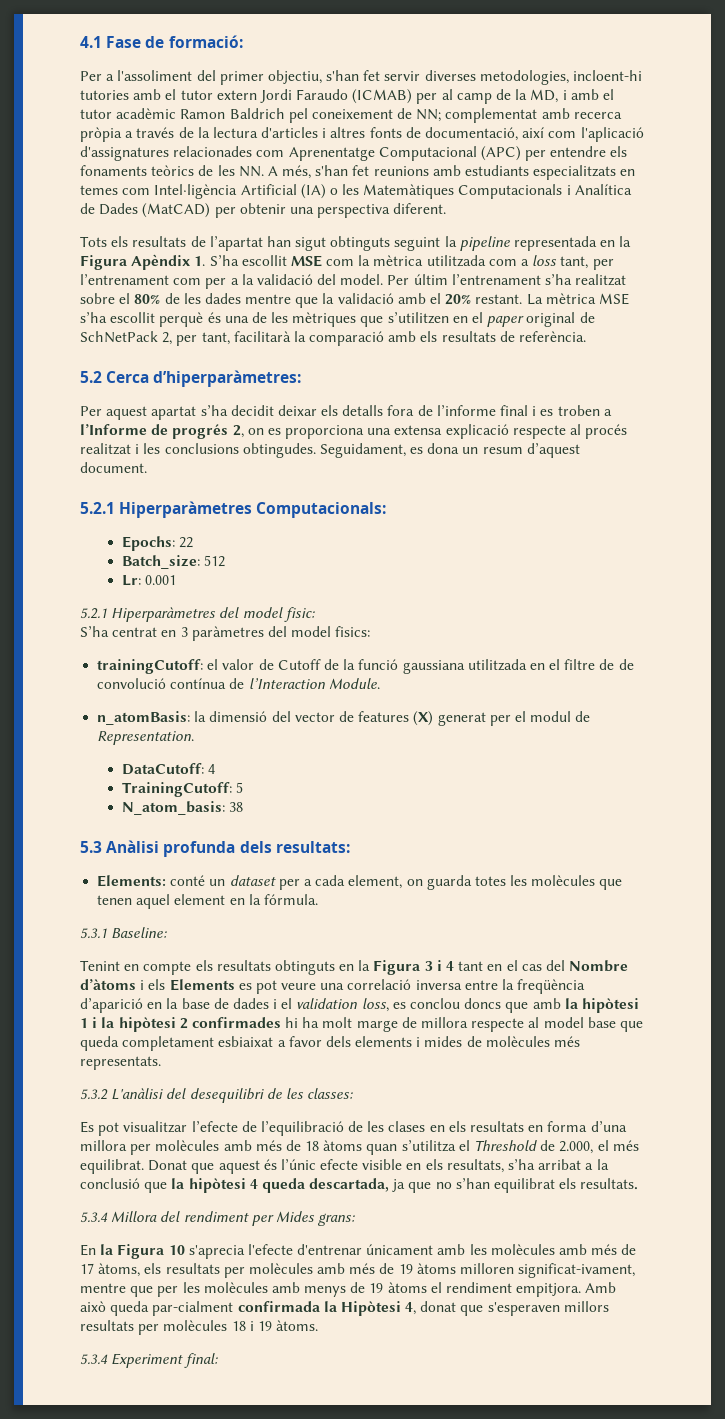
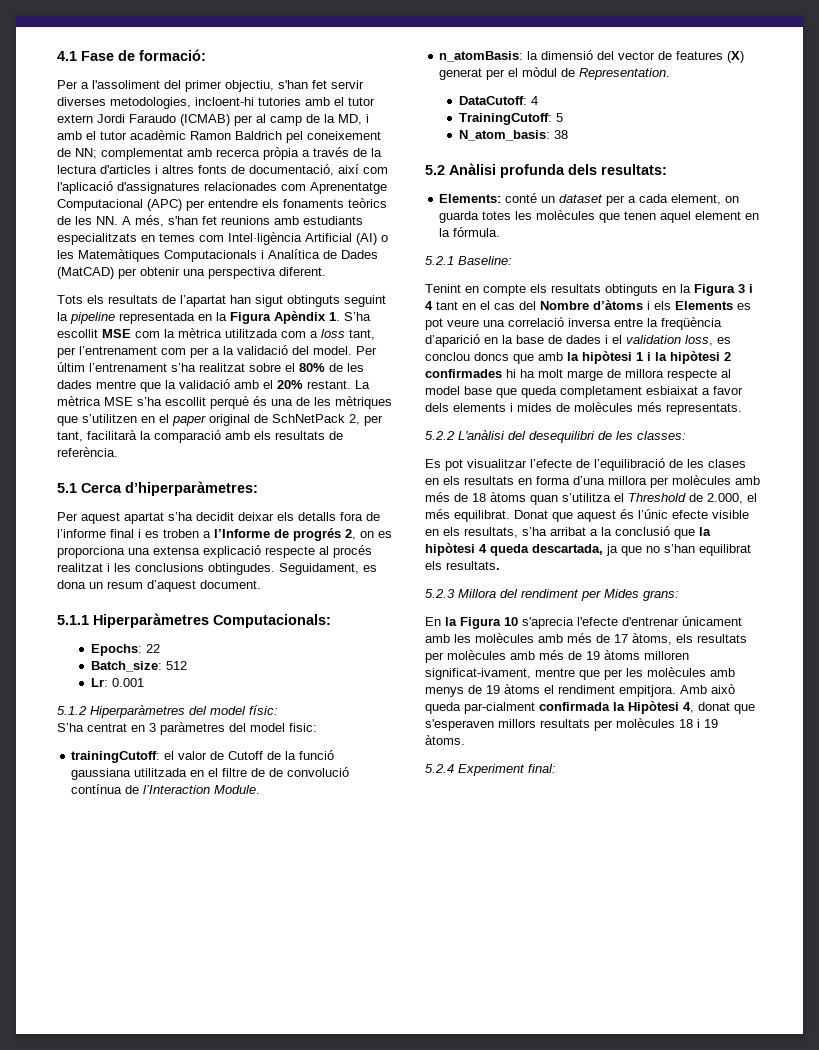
- complementat amb recerca pròpia a través de la lectura d'articles i altres fonts de documentació, així com l'aplicació d'assignatures relacionades com Aprenentatge Computacional (APC) per entendre els fonaments teòrics de les NN. A més, s'han fet reunions amb estudiants especialitzats en temes com Intel·ligència Artificial (IA) o les Matemàtiques Computacionals i Analítica de Dades (MatCAD) per obtenir una perspectiva diferent.
+ complementat amb recerca pròpia a través de la lectura d'articles i altres fonts de documentació, així com l'aplicació d'assignatures relacionades com Aprenentatge Computacional (APC) per entendre els fonaments teòrics de les NN. A més, s'han fet reunions amb estudiants especialitzats en temes com Intel·ligència Artificial (AI) o les Matemàtiques Computacionals i Analítica de Dades (MatCAD) per obtenir una perspectiva diferent.
- 5.2 Cerca d’hiperparàmetres:
+ 5.1 Cerca d’hiperparàmetres:
- 5.2.1 Hiperparàmetres Computacionals:
+ 5.1.1 Hiperparàmetres Computacionals:
- 5.2.1 Hiperparàmetres del model fisic:
+ 5.1.2 Hiperparàmetres del model físic:
- S’ha centrat en 3 paràmetres del model fisics:
+ S’ha centrat en 3 paràmetres del model fisic:
- n_atomBasis: la dimensió del vector de features (X) generat per el modul de Representation.
+ n_atomBasis: la dimensió del vector de features (X) generat per el mòdul de Representation.
- 5.3 Anàlisi profunda dels resultats:
+ 5.2 Anàlisi profunda dels resultats:
- 5.3.1 Baseline:
+ 5.2.1 Baseline:
- 5.3.2 L'anàlisi del desequilibri de les classes:
+ 5.2.2 L'anàlisi del desequilibri de les classes:
- 5.3.4 Millora del rendiment per Mides grans:
+ 5.2.3 Millora del rendiment per Mides grans:
- 5.3.4 Experiment final:
+ 5.2.4 Experiment final:

